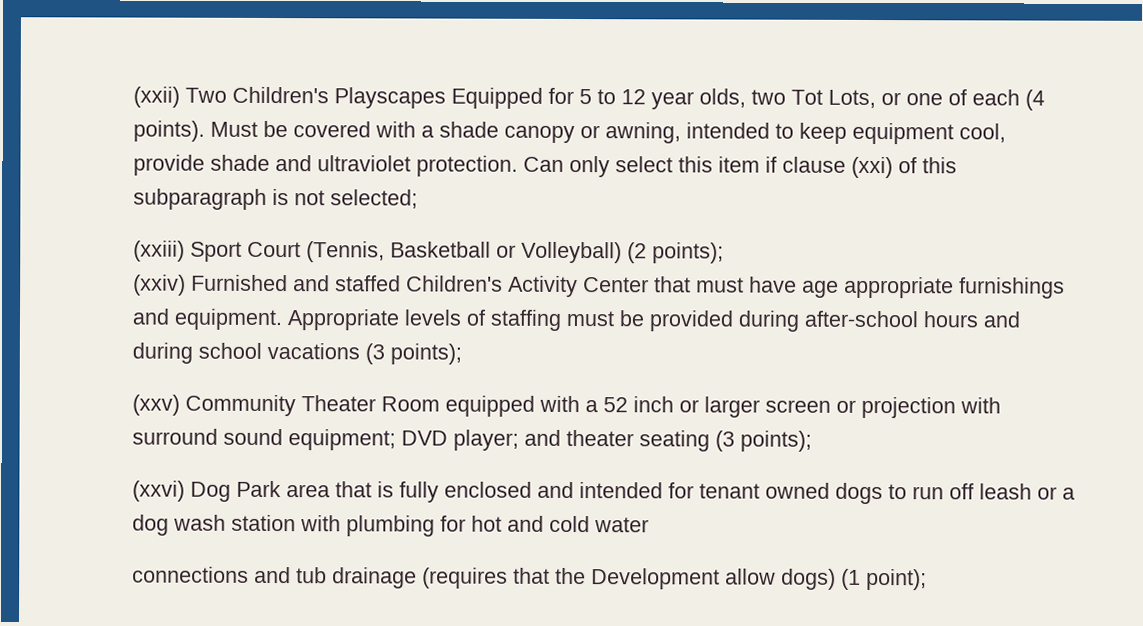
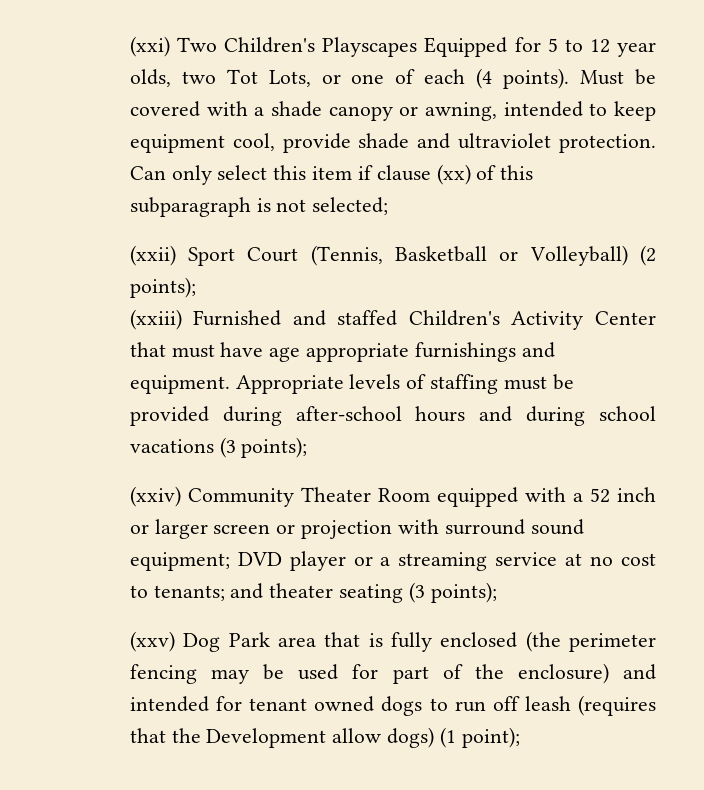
- (xxii) Two Children's Playscapes Equipped for 5 to 12 year olds, two Tot Lots, or one of each (4 points).
+ (xxi) Two Children's Playscapes Equipped for 5 to 12 year olds, two Tot Lots, or one of each (4 points).
- Can only select this item if clause (xxi) of this subparagraph is not selected;
+ Can only select this item if clause (xx) of this subparagraph is not selected;
- (xxiii) Sport Court (Tennis, Basketball or Volleyball) (2 points);
+ (xxii) Sport Court (Tennis, Basketball or Volleyball) (2 points);
- (xxiv) Furnished and staffed Children's Activity Center that must have age appropriate furnishings and equipment.
+ (xxiii) Furnished and staffed Children's Activity Center that must have age appropriate furnishings and equipment.
- (xxv) Community Theater Room equipped with a 52 inch or larger screen or projection with surround sound equipment; DVD player; and theater seating (3 points);
+ (xxiv) Community Theater Room equipped with a 52 inch or larger screen or projection with surround sound equipment; DVD player or a streaming service at no cost to tenants; and theater seating (3 points);
- (xxvi) Dog Park area that is fully enclosed and intended for tenant owned dogs to run off leash or a dog wash station with plumbing for hot and cold water
- connections and tub drainage (requires that the Development allow dogs) (1 point);
+ (xxv) Dog Park area that is fully enclosed (the perimeter fencing may be used for part of the enclosure) and intended for tenant owned dogs to run off leash (requires that the Development allow dogs) (1 point);

